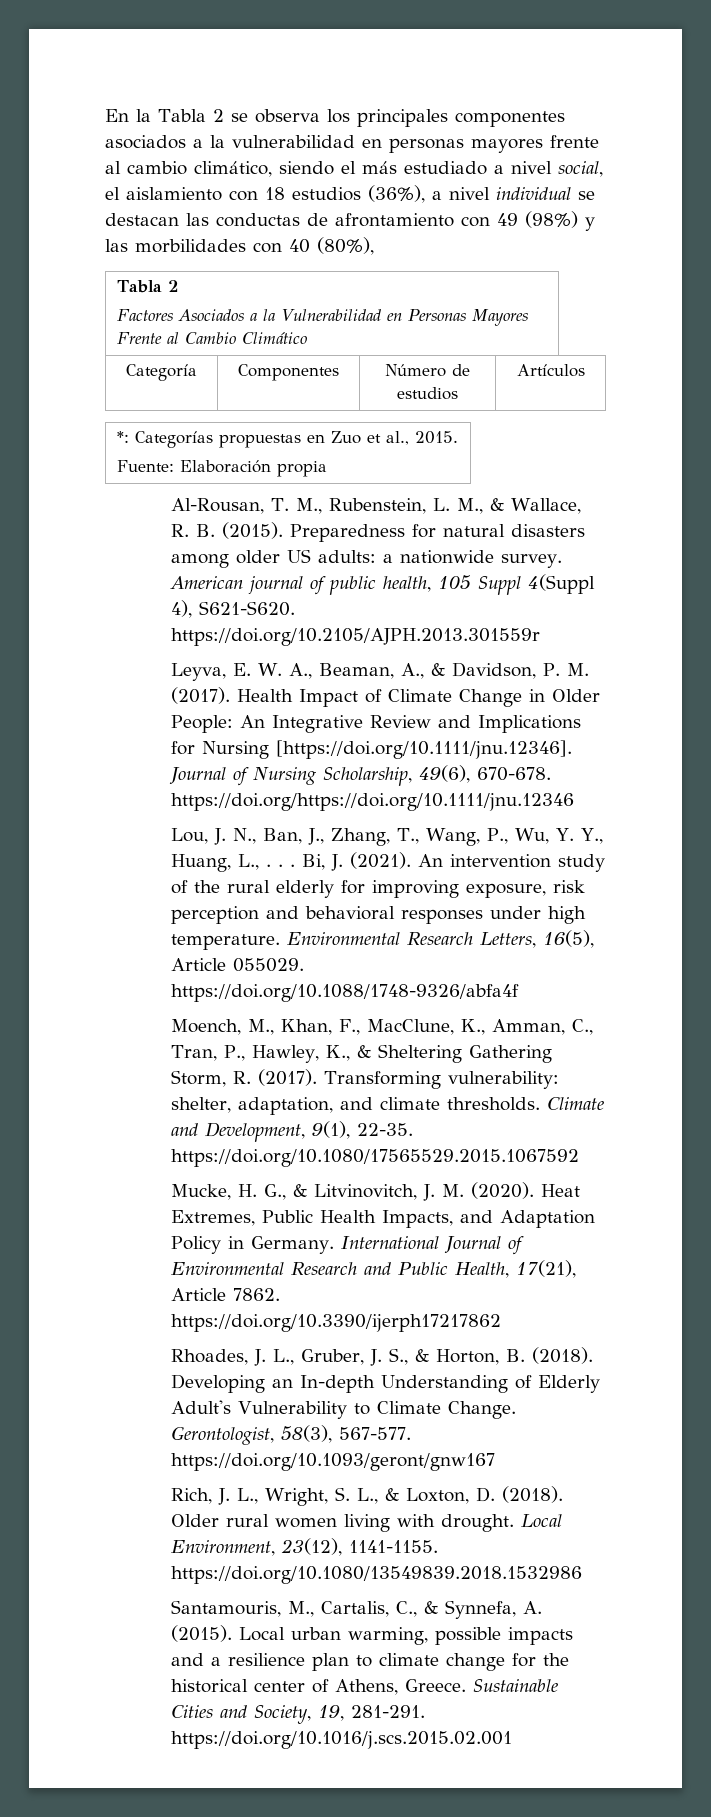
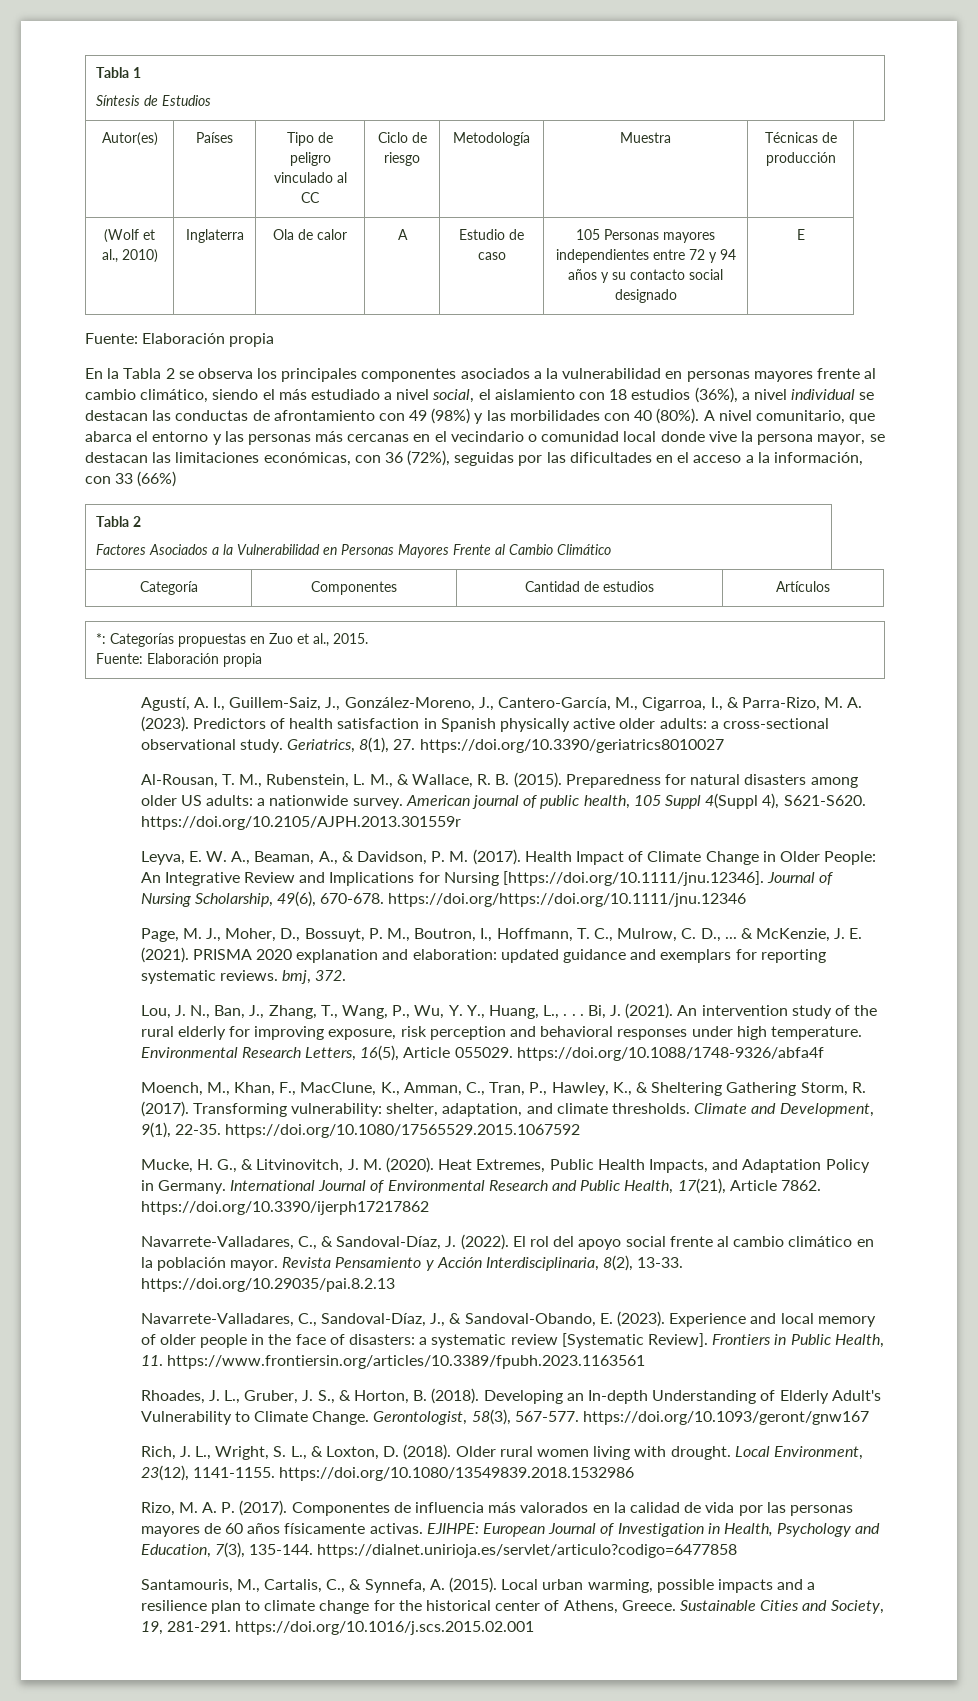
+ Tabla 1
+ Síntesis de Estudios
+ Autor(es) | Países | Tipo de peligro vinculado al CC | Ciclo de riesgo | Metodología | Muestra | Técnicas de producción
+ (Wolf et al., 2010) | Inglaterra | Ola de calor | A | Estudio de caso | 105 Personas mayores independientes entre 72 y 94 años y su contacto social designado | E
+ Fuente: Elaboración propia
- En la Tabla 2 se observa los principales componentes asociados a la vulnerabilidad en personas mayores frente al cambio climático, siendo el más estudiado a nivel social, el aislamiento con 18 estudios (36%), a nivel individual se destacan las conductas de afrontamiento con 49 (98%) y las morbilidades con 40 (80%),
+ En la Tabla 2 se observa los principales componentes asociados a la vulnerabilidad en personas mayores frente al cambio climático, siendo el más estudiado a nivel social, el aislamiento con 18 estudios (36%), a nivel individual se destacan las conductas de afrontamiento con 49 (98%) y las morbilidades con 40 (80%). A nivel comunitario, que abarca el entorno y las personas más cercanas en el vecindario o comunidad local donde vive la persona mayor, se destacan las limitaciones económicas, con 36 (72%), seguidas por las dificultades en el acceso a la información, con 33 (66%)
- Categoría | Componentes | Número de estudios | Artículos
+ Categoría | Componentes | Cantidad de estudios | Artículos
+ Agustí, A. I., Guillem-Saiz, J., González-Moreno, J., Cantero-García, M., Cigarroa, I., & Parra-Rizo, M. A. (2023). Predictors of health satisfaction in Spanish physically active older adults: a cross-sectional observational study. Geriatrics, 8(1), 27. https://doi.org/10.3390/geriatrics8010027
+ Page, M. J., Moher, D., Bossuyt, P. M., Boutron, I., Hoffmann, T. C., Mulrow, C. D., ... & McKenzie, J. E. (2021). PRISMA 2020 explanation and elaboration: updated guidance and exemplars for reporting systematic reviews. bmj, 372.
+ Navarrete-Valladares, C., & Sandoval-Díaz, J. (2022). El rol del apoyo social frente al cambio climático en la población mayor. Revista Pensamiento y Acción Interdisciplinaria, 8(2), 13-33. https://doi.org/10.29035/pai.8.2.13
+ Navarrete-Valladares, C., Sandoval-Díaz, J., & Sandoval-Obando, E. (2023). Experience and local memory of older people in the face of disasters: a systematic review [Systematic Review]. Frontiers in Public Health, 11. https://www.frontiersin.org/articles/10.3389/fpubh.2023.1163561
+ Rizo, M. A. P. (2017). Componentes de influencia más valorados en la calidad de vida por las personas mayores de 60 años físicamente activas. EJIHPE: European Journal of Investigation in Health, Psychology and Education, 7(3), 135-144. https://dialnet.unirioja.es/servlet/articulo?codigo=6477858

